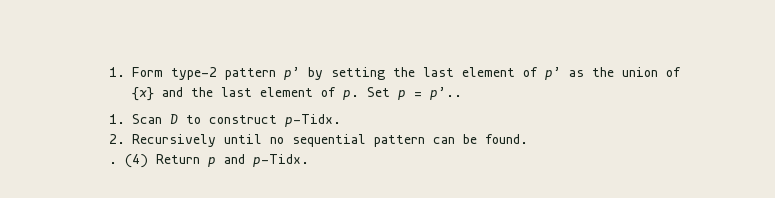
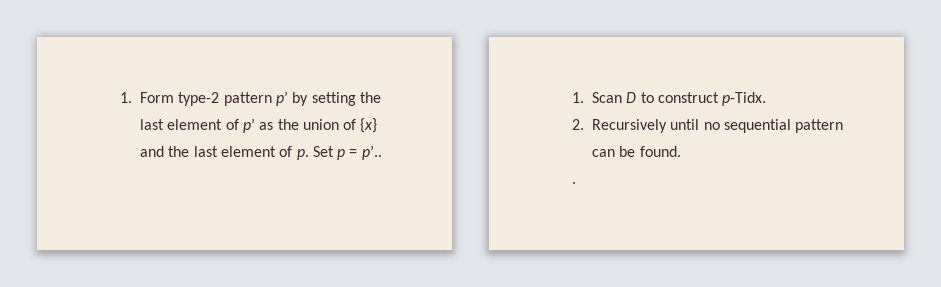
- (4) Return p and p-Tidx.

